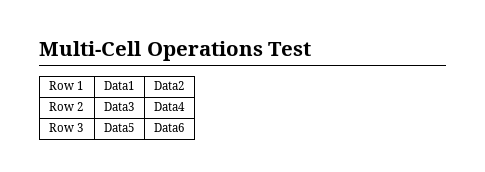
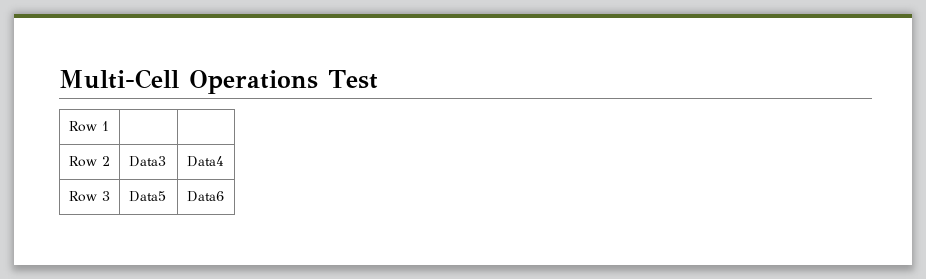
- Row 1 | Data1 | Data2
+ Row 1 | |

